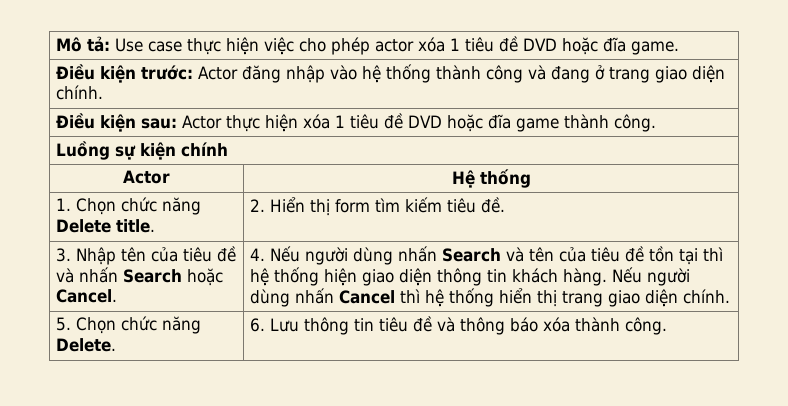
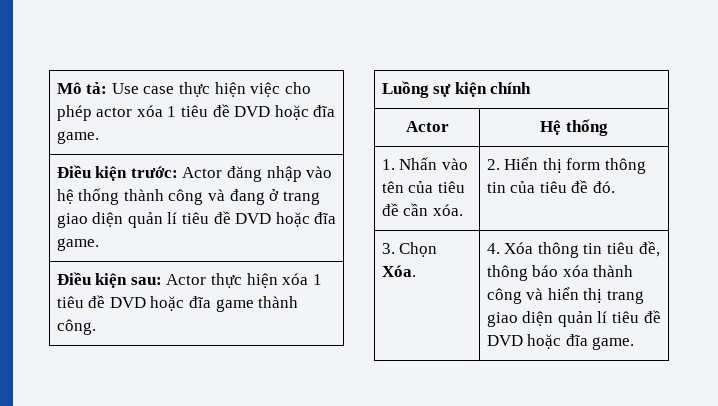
- Điều kiện trước: Actor đăng nhập vào hệ thống thành công và đang ở trang giao diện chính.
+ Điều kiện trước: Actor đăng nhập vào hệ thống thành công và đang ở trang giao diện quản lí tiêu đề DVD hoặc đĩa game.
- 1. Chọn chức năng Delete title. | 2. Hiển thị form tìm kiếm tiêu đề.
- 3. Nhập tên của tiêu đề và nhấn Search hoặc Cancel. | 4. Nếu người dùng nhấn Search và tên của tiêu đề tồn tại thì hệ thống hiện giao diện thông tin khách hàng. Nếu người dùng nhấn Cancel thì hệ thống hiển thị trang giao diện chính.
- 5. Chọn chức năng Delete. | 6. Lưu thông tin tiêu đề và thông báo xóa thành công.
+ 1. Nhấn vào tên của tiêu đề cần xóa. | 2. Hiển thị form thông tin của tiêu đề đó.
+ 3. Chọn Xóa. | 4. Xóa thông tin tiêu đề, thông báo xóa thành công và hiển thị trang giao diện quản lí tiêu đề DVD hoặc đĩa game.

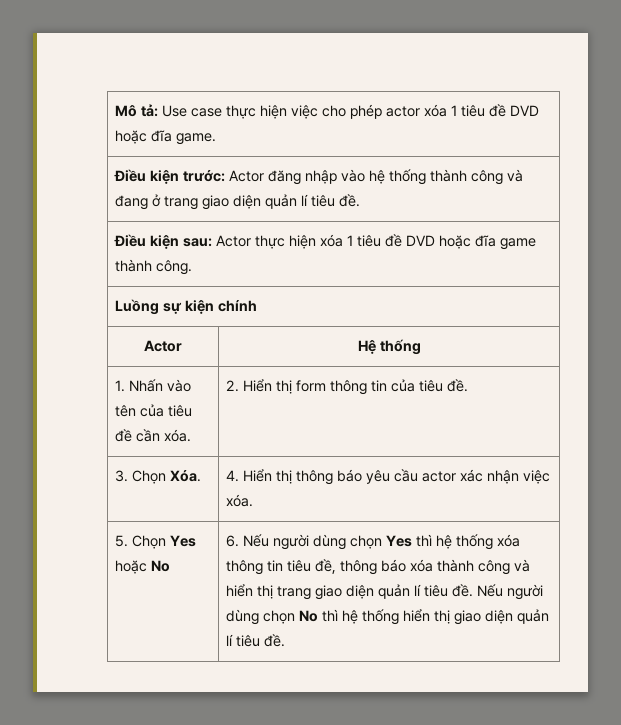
- Điều kiện trước: Actor đăng nhập vào hệ thống thành công và đang ở trang giao diện quản lí tiêu đề DVD hoặc đĩa game.
+ Điều kiện trước: Actor đăng nhập vào hệ thống thành công và đang ở trang giao diện quản lí tiêu đề.
- 1. Nhấn vào tên của tiêu đề cần xóa. | 2. Hiển thị form thông tin của tiêu đề đó.
+ 1. Nhấn vào tên của tiêu đề cần xóa. | 2. Hiển thị form thông tin của tiêu đề.
- 3. Chọn Xóa. | 4. Xóa thông tin tiêu đề, thông báo xóa thành công và hiển thị trang giao diện quản lí tiêu đề DVD hoặc đĩa game.
+ 3. Chọn Xóa. | 4. Hiển thị thông báo yêu cầu actor xác nhận việc xóa.
+ 5. Chọn Yes hoặc No | 6. Nếu người dùng chọn Yes thì hệ thống xóa thông tin tiêu đề, thông báo xóa thành công và hiển thị trang giao diện quản lí tiêu đề. Nếu người dùng chọn No thì hệ thống hiển thị giao diện quản lí tiêu đề.

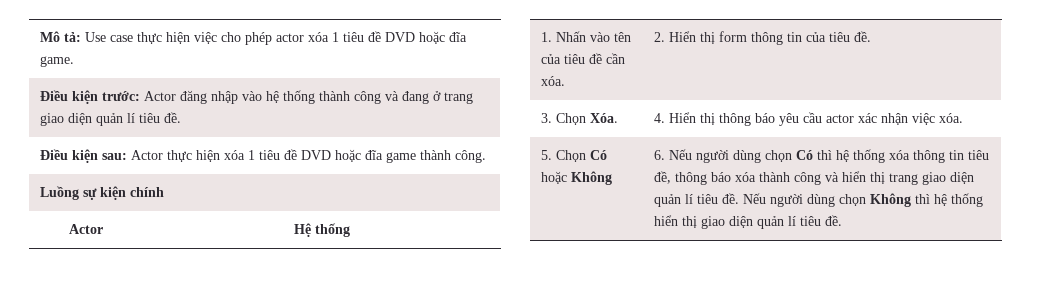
- 5. Chọn Yes hoặc No
+ 5. Chọn Có hoặc Không
- 6. Nếu người dùng chọn Yes thì hệ thống xóa thông tin tiêu đề, thông báo xóa thành công và hiển thị trang giao diện quản lí tiêu đề.
+ 6. Nếu người dùng chọn Có thì hệ thống xóa thông tin tiêu đề, thông báo xóa thành công và hiển thị trang giao diện quản lí tiêu đề.
- Nếu người dùng chọn No thì hệ thống hiển thị giao diện quản lí tiêu đề.
+ Nếu người dùng chọn Không thì hệ thống hiển thị giao diện quản lí tiêu đề.

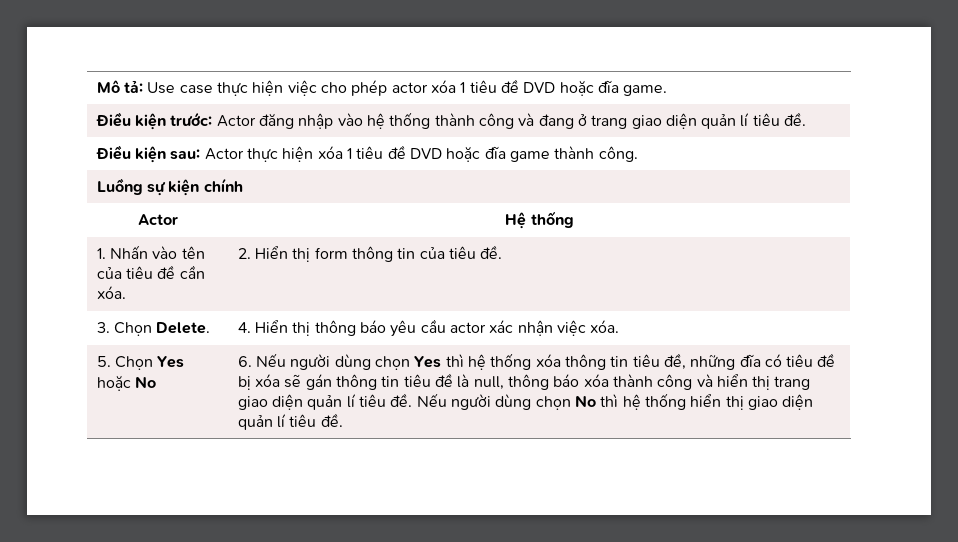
- 3. Chọn Xóa. | 4. Hiển thị thông báo yêu cầu actor xác nhận việc xóa.
+ 3. Chọn Delete. | 4. Hiển thị thông báo yêu cầu actor xác nhận việc xóa.
- 5. Chọn Có hoặc Không
+ 5. Chọn Yes hoặc No
- 6. Nếu người dùng chọn Có thì hệ thống xóa thông tin tiêu đề, thông báo xóa thành công và hiển thị trang giao diện quản lí tiêu đề.
+ 6. Nếu người dùng chọn Yes thì hệ thống xóa thông tin tiêu đề, những đĩa có tiêu đề bị xóa sẽ gán thông tin tiêu đề là null, thông báo xóa thành công và hiển thị trang giao diện quản lí tiêu đề.
- Nếu người dùng chọn Không thì hệ thống hiển thị giao diện quản lí tiêu đề.
+ Nếu người dùng chọn No thì hệ thống hiển thị giao diện quản lí tiêu đề.

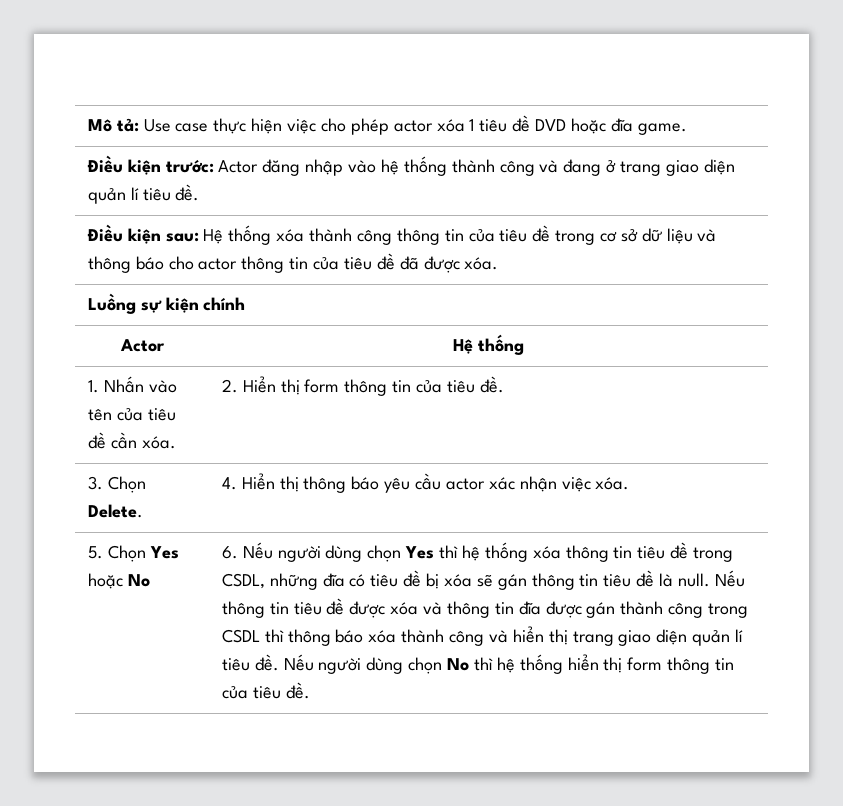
- Điều kiện sau: Actor thực hiện xóa 1 tiêu đề DVD hoặc đĩa game thành công.
+ Điều kiện sau: Hệ thống xóa thành công thông tin của tiêu đề trong cơ sở dữ liệu và thông báo cho actor thông tin của tiêu đề đã được xóa.
- 6. Nếu người dùng chọn Yes thì hệ thống xóa thông tin tiêu đề, những đĩa có tiêu đề bị xóa sẽ gán thông tin tiêu đề là null, thông báo xóa thành công và hiển thị trang giao diện quản lí tiêu đề.
+ 6. Nếu người dùng chọn Yes thì hệ thống xóa thông tin tiêu đề trong CSDL, những đĩa có tiêu đề bị xóa sẽ gán thông tin tiêu đề là null. Nếu thông tin tiêu đề được xóa và thông tin đĩa được gán thành công trong CSDL thì thông báo xóa thành công và hiển thị trang giao diện quản lí tiêu đề.
- Nếu người dùng chọn No thì hệ thống hiển thị giao diện quản lí tiêu đề.
+ Nếu người dùng chọn No thì hệ thống hiển thị form thông tin của tiêu đề.

